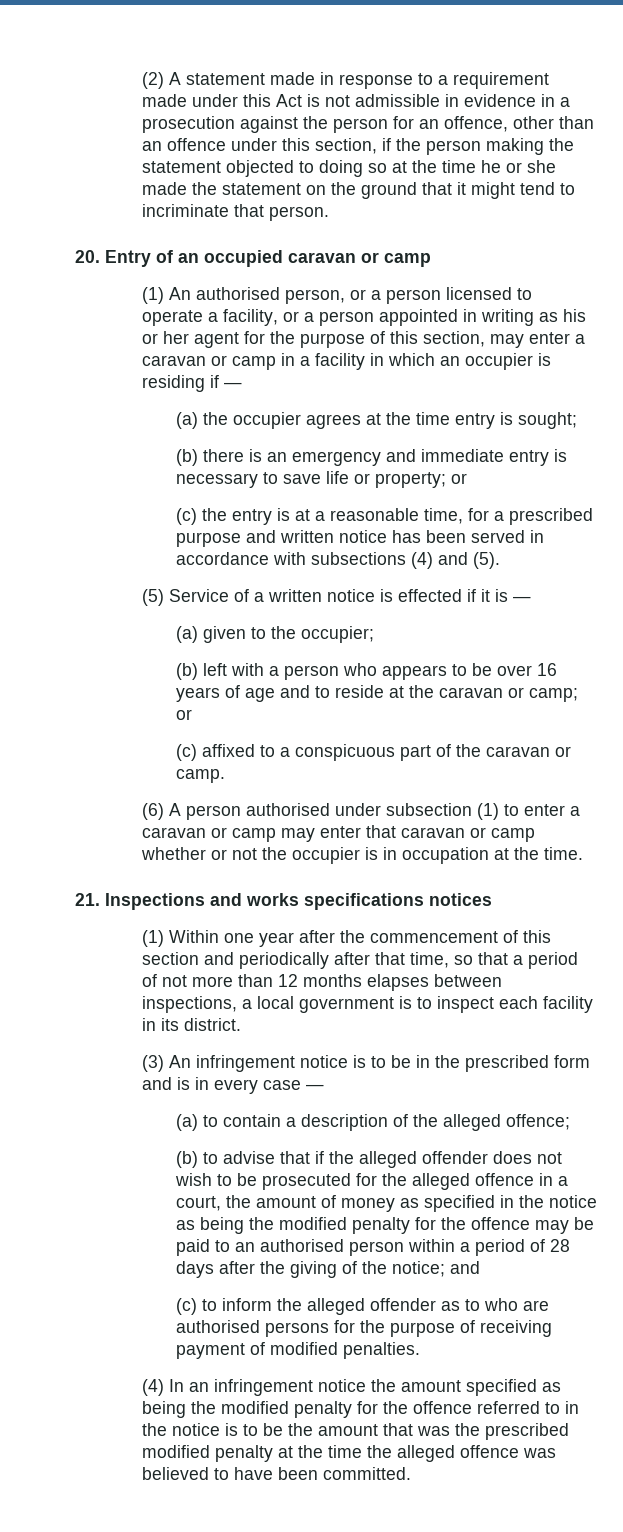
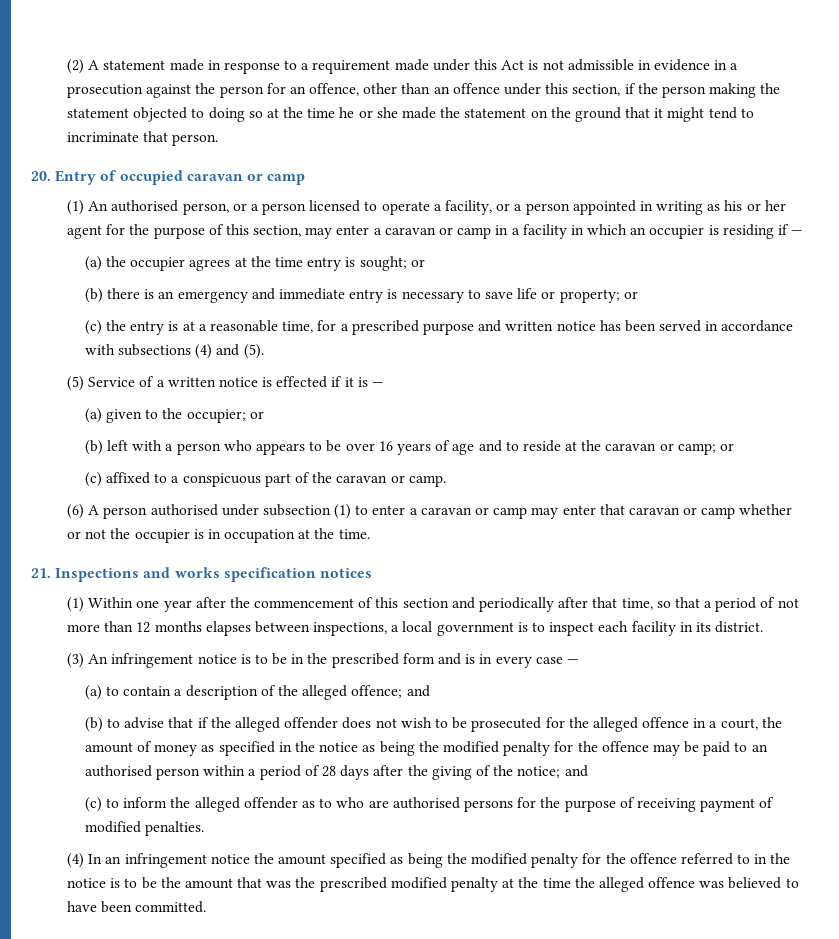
- 20. Entry of an occupied caravan or camp
+ 20. Entry of occupied caravan or camp
- (a) the occupier agrees at the time entry is sought;
+ (a) the occupier agrees at the time entry is sought; or
- (a) given to the occupier;
+ (a) given to the occupier; or
- 21. Inspections and works specifications notices
+ 21. Inspections and works specification notices
- (a) to contain a description of the alleged offence;
+ (a) to contain a description of the alleged offence; and

